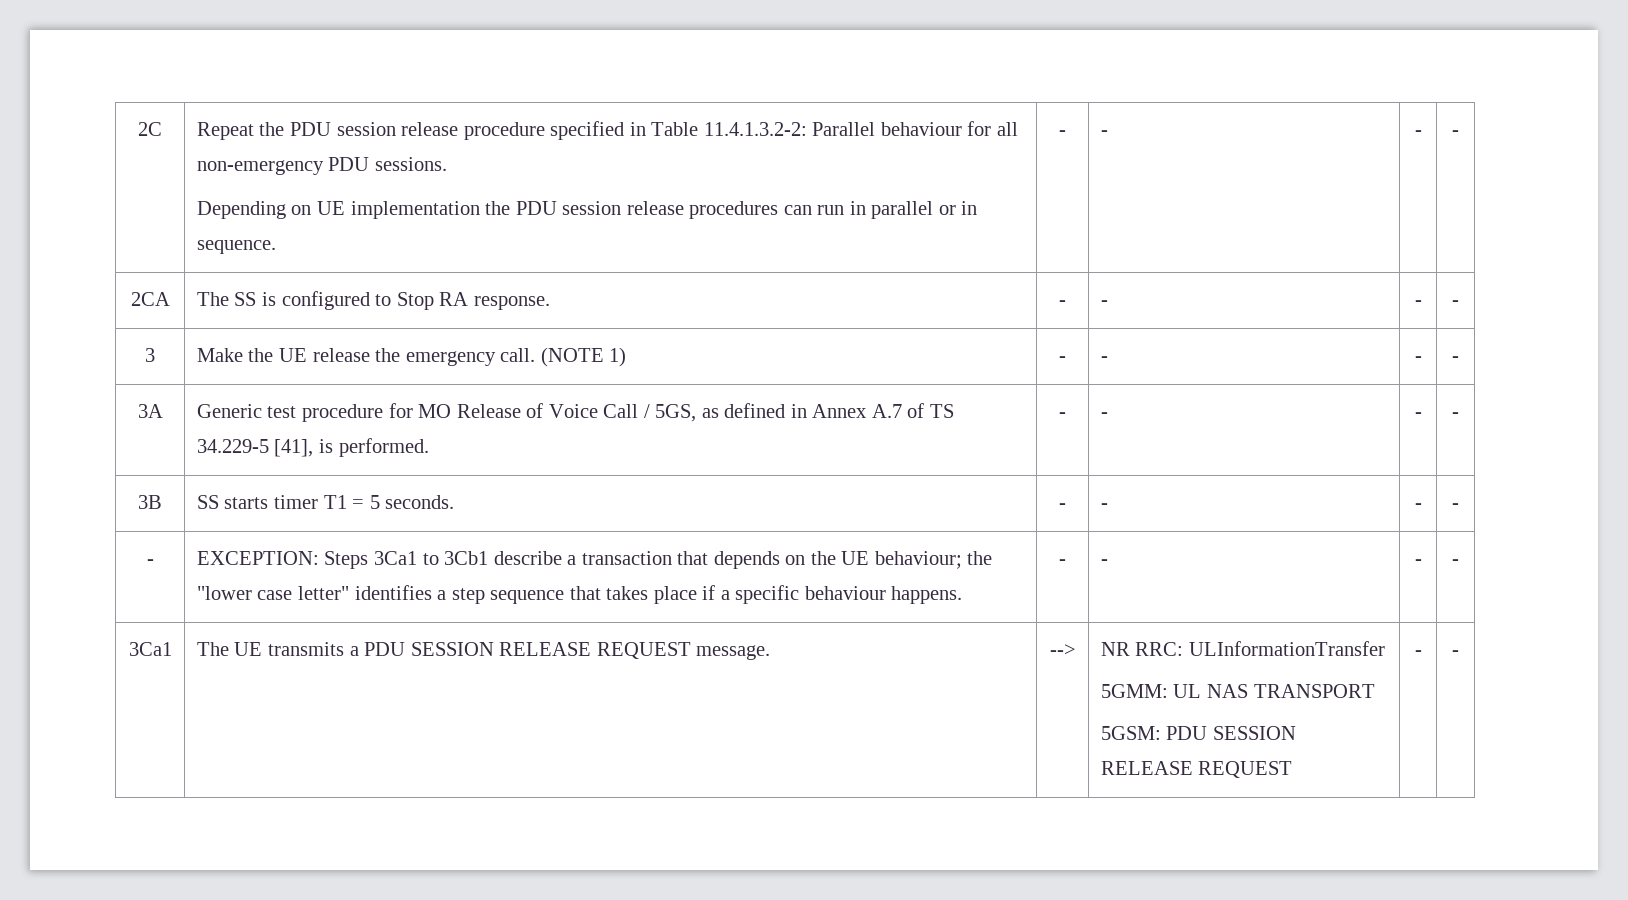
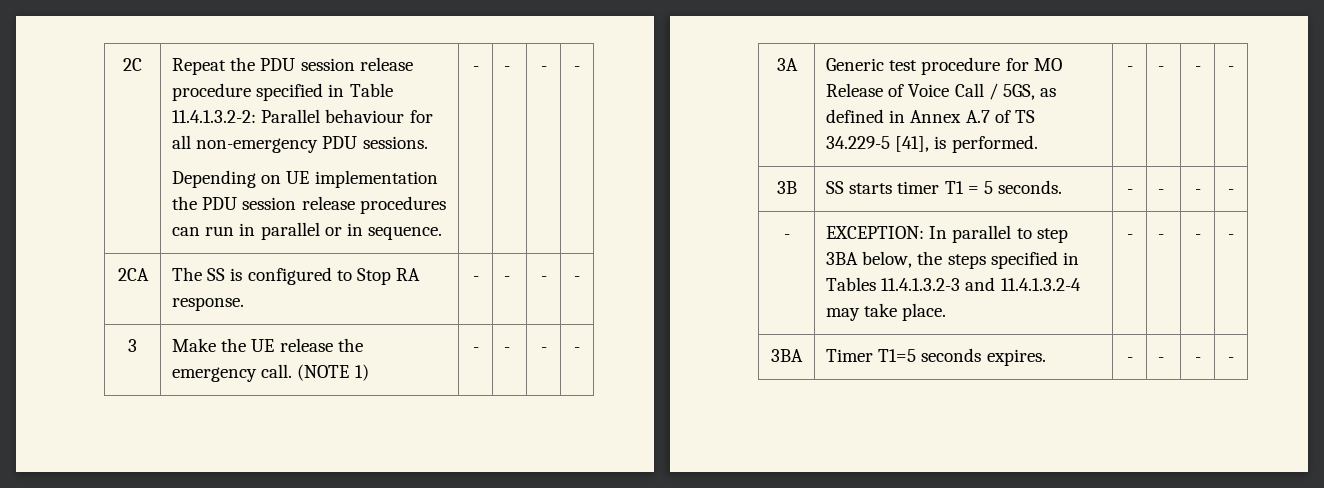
- - | EXCEPTION: Steps 3Ca1 to 3Cb1 describe a transaction that depends on the UE behaviour; the "lower case letter" identifies a step sequence that takes place if a specific behaviour happens. | - | - | - | -
- 3Ca1 | The UE transmits a PDU SESSION RELEASE REQUEST message. | --> | NR RRC: ULInformationTransfer
- 5GMM: UL NAS TRANSPORT
- 5GSM: PDU SESSION RELEASE REQUEST | - | -
+ - | EXCEPTION: In parallel to step 3BA below, the steps specified in Tables 11.4.1.3.2-3 and 11.4.1.3.2-4 may take place. | - | - | - | -
+ 3BA | Timer T1=5 seconds expires. | - | - | - | -

